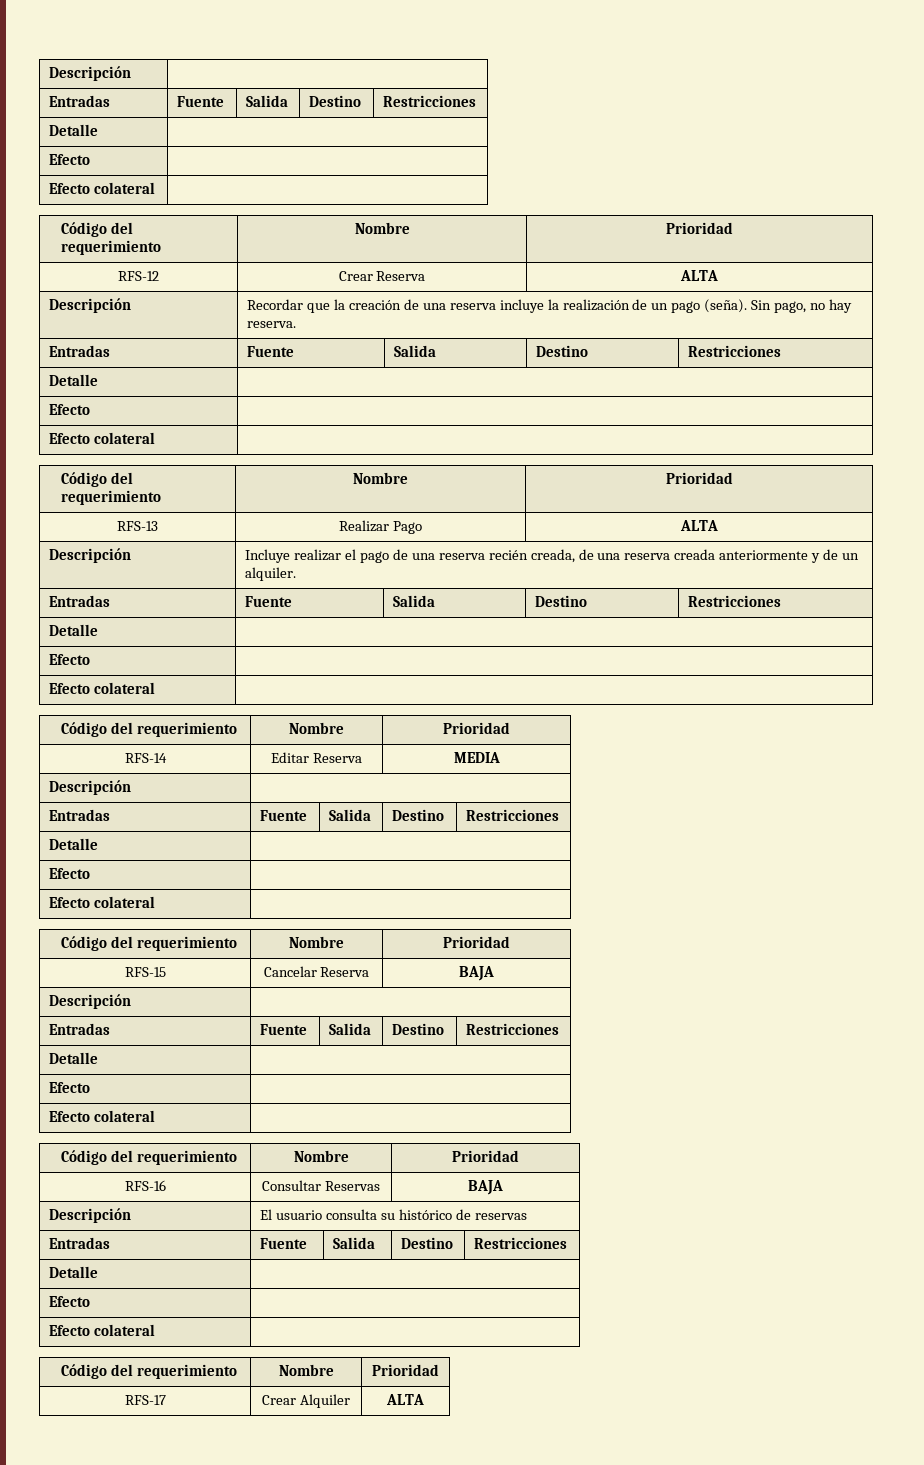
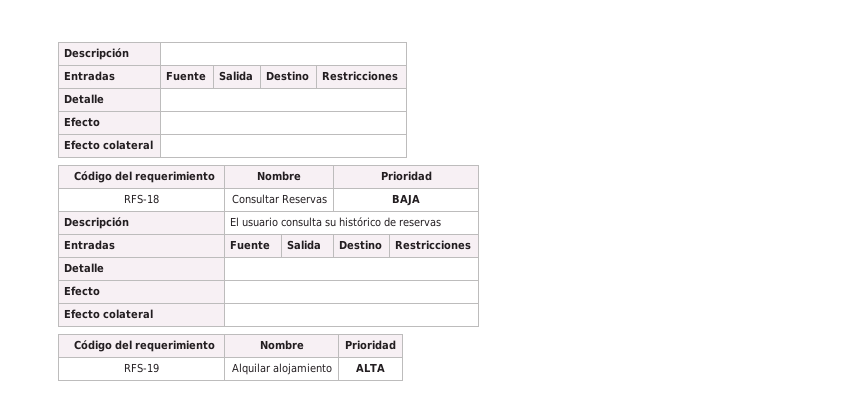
- RFS-12 | Crear Reserva | ALTA
- Descripción | Recordar que la creación de una reserva incluye la realización de un pago (seña). Sin pago, no hay reserva.
- Entradas | Fuente | Salida | Destino | Restricciones
- Detalle |
- Efecto |
- Efecto colateral |
- Código del requerimiento | Nombre | Prioridad
- RFS-13 | Realizar Pago | ALTA
- Descripción | Incluye realizar el pago de una reserva recién creada, de una reserva creada anteriormente y de un alquiler.
- Entradas | Fuente | Salida | Destino | Restricciones
- Detalle |
- Efecto |
- Efecto colateral |
- Código del requerimiento | Nombre | Prioridad
- RFS-14 | Editar Reserva | MEDIA
- Descripción |
- Entradas | Fuente | Salida | Destino | Restricciones
- Detalle |
- Efecto |
- Efecto colateral |
- Código del requerimiento | Nombre | Prioridad
- RFS-15 | Cancelar Reserva | BAJA
- Descripción |
- Entradas | Fuente | Salida | Destino | Restricciones
- Detalle |
- Efecto |
- Efecto colateral |
- Código del requerimiento | Nombre | Prioridad
- RFS-16 | Consultar Reservas | BAJA
+ RFS-18 | Consultar Reservas | BAJA
- RFS-17 | Crear Alquiler | ALTA
+ RFS-19 | Alquilar alojamiento | ALTA

